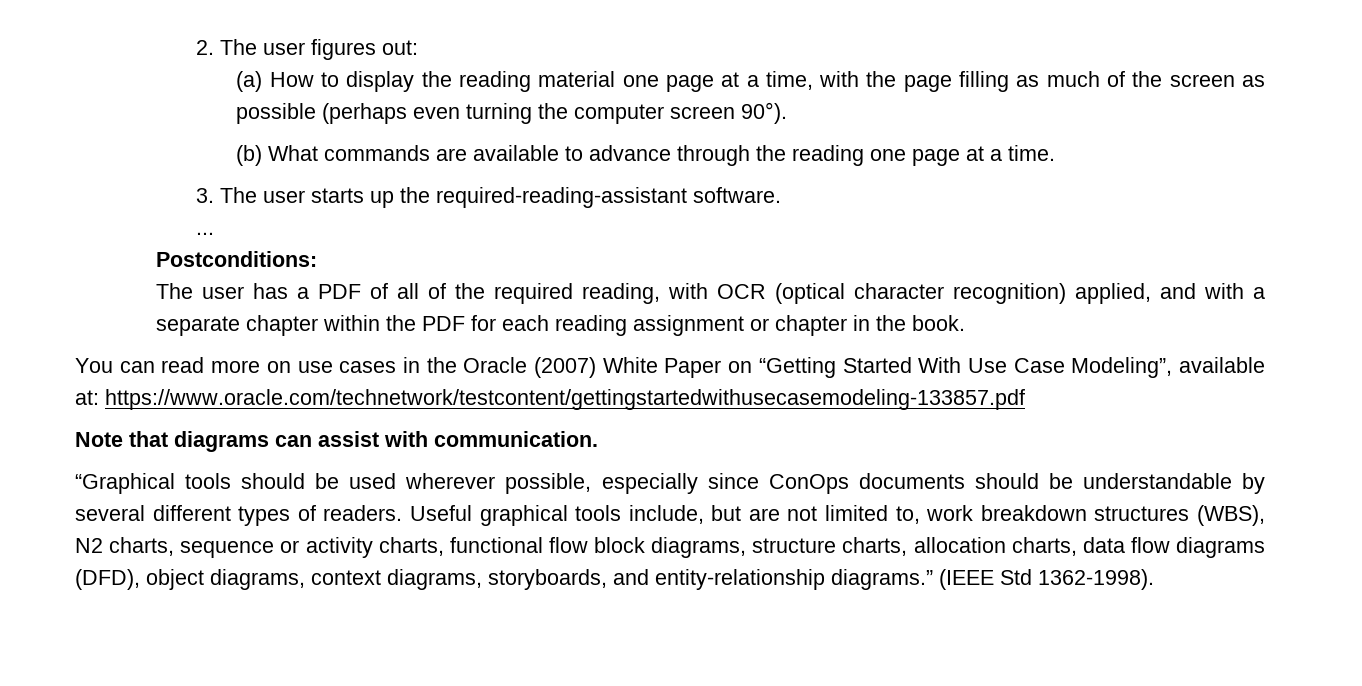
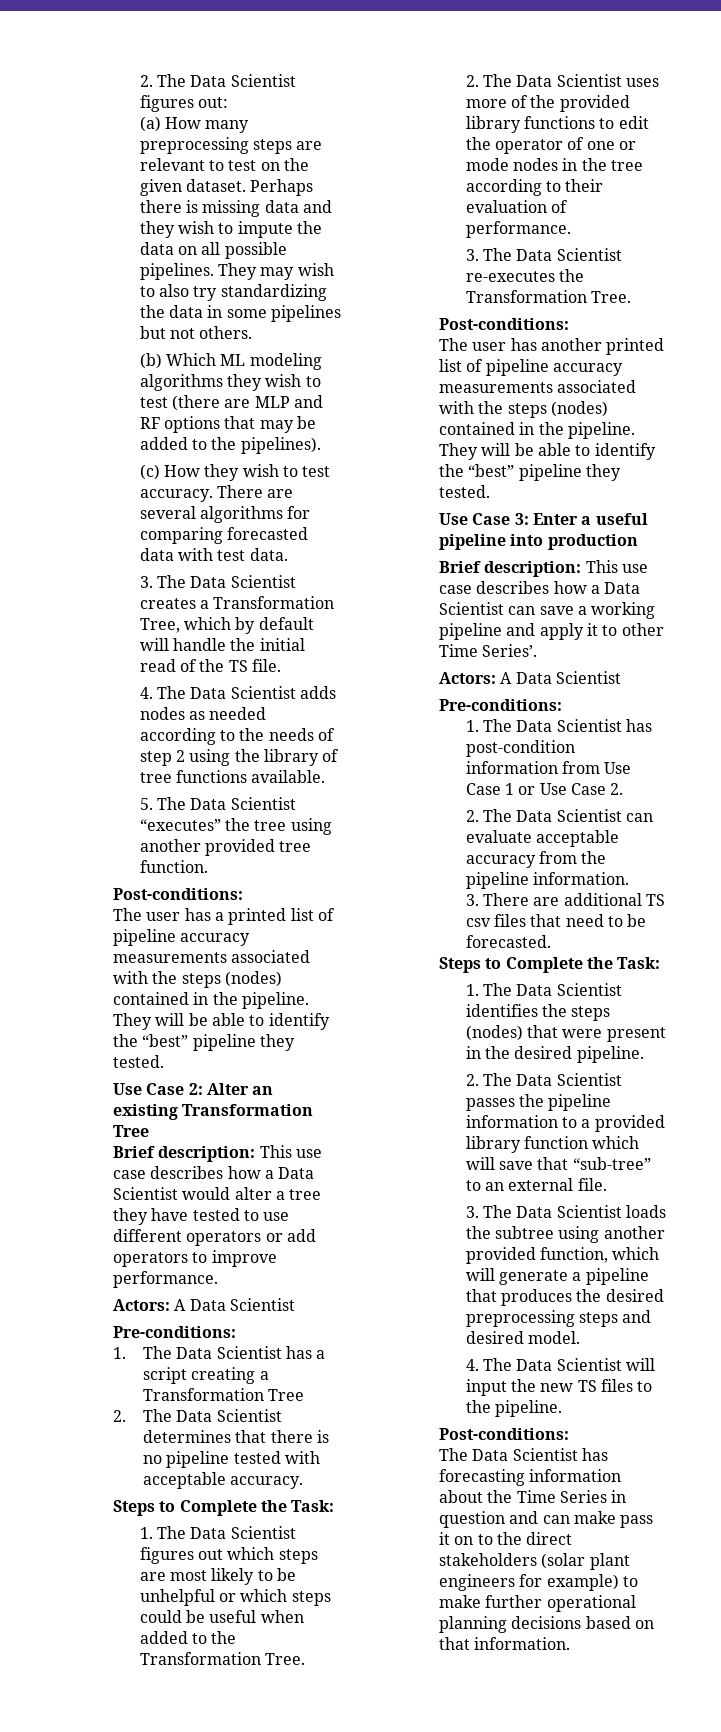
- 2. The user figures out:
+ 2. The Data Scientist figures out:
- (a) How to display the reading material one page at a time, with the page filling as much of the screen as possible (perhaps even turning the computer screen 90°).
- (b) What commands are available to advance through the reading one page at a time.
- 3. The user starts up the required-reading-assistant software.
- ...
- Postconditions:
- The user has a PDF of all of the required reading, with OCR (optical character recognition) applied, and with a separate chapter within the PDF for each reading assignment or chapter in the book.
- You can read more on use cases in the Oracle (2007) White Paper on “Getting Started With Use Case Modeling”, available at: https://www.oracle.com/technetwork/testcontent/gettingstartedwithusecasemodeling-133857.pdf
- Note that diagrams can assist with communication.
- “Graphical tools should be used wherever possible, especially since ConOps documents should be understandable by several different types of readers. Useful graphical tools include, but are not limited to, work breakdown structures (WBS), N2 charts, sequence or activity charts, functional flow block diagrams, structure charts, allocation charts, data flow diagrams (DFD), object diagrams, context diagrams, storyboards, and entity-relationship diagrams.” (IEEE Std 1362-1998).
+ (a) How many preprocessing steps are relevant to test on the given dataset. Perhaps there is missing data and they wish to impute the data on all possible pipelines. They may wish to also try standardizing the data in some pipelines but not others.
+ (b) Which ML modeling algorithms they wish to test (there are MLP and RF options that may be added to the pipelines).
+ (c) How they wish to test accuracy. There are several algorithms for comparing forecasted data with test data.
+ 3. The Data Scientist creates a Transformation Tree, which by default will handle the initial read of the TS file.
+ 4. The Data Scientist adds nodes as needed according to the needs of step 2 using the library of tree functions available.
+ 5. The Data Scientist “executes” the tree using another provided tree function.
+ Post-conditions:
+ The user has a printed list of pipeline accuracy measurements associated with the steps (nodes) contained in the pipeline. They will be able to identify the “best” pipeline they tested.
+ Use Case 2: Alter an existing Transformation Tree
+ Brief description: This use case describes how a Data Scientist would alter a tree they have tested to use different operators or add operators to improve performance.
+ Actors: A Data Scientist
+ Pre-conditions:
+ 1. The Data Scientist has a script creating a Transformation Tree
+ 2. The Data Scientist determines that there is no pipeline tested with acceptable accuracy.
+ Steps to Complete the Task:
+ 1. The Data Scientist figures out which steps are most likely to be unhelpful or which steps could be useful when added to the Transformation Tree.
+ 2. The Data Scientist uses more of the provided library functions to edit the operator of one or mode nodes in the tree according to their evaluation of performance.
+ 3. The Data Scientist re-executes the Transformation Tree.
+ Post-conditions:
+ The user has another printed list of pipeline accuracy measurements associated with the steps (nodes) contained in the pipeline. They will be able to identify the “best” pipeline they tested.
+ Use Case 3: Enter a useful pipeline into production
+ Brief description: This use case describes how a Data Scientist can save a working pipeline and apply it to other Time Series’.
+ Actors: A Data Scientist
+ Pre-conditions:
+ 1. The Data Scientist has post-condition information from Use Case 1 or Use Case 2.
+ 2. The Data Scientist can evaluate acceptable accuracy from the pipeline information.
+ 3. There are additional TS csv files that need to be forecasted.
+ Steps to Complete the Task:
+ 1. The Data Scientist identifies the steps (nodes) that were present in the desired pipeline.
+ 2. The Data Scientist passes the pipeline information to a provided library function which will save that “sub-tree” to an external file.
+ 3. The Data Scientist loads the subtree using another provided function, which will generate a pipeline that produces the desired preprocessing steps and desired model.
+ 4. The Data Scientist will input the new TS files to the pipeline.
+ Post-conditions:
+ The Data Scientist has forecasting information about the Time Series in question and can make pass it on to the direct stakeholders (solar plant engineers for example) to make further operational planning decisions based on that information.

